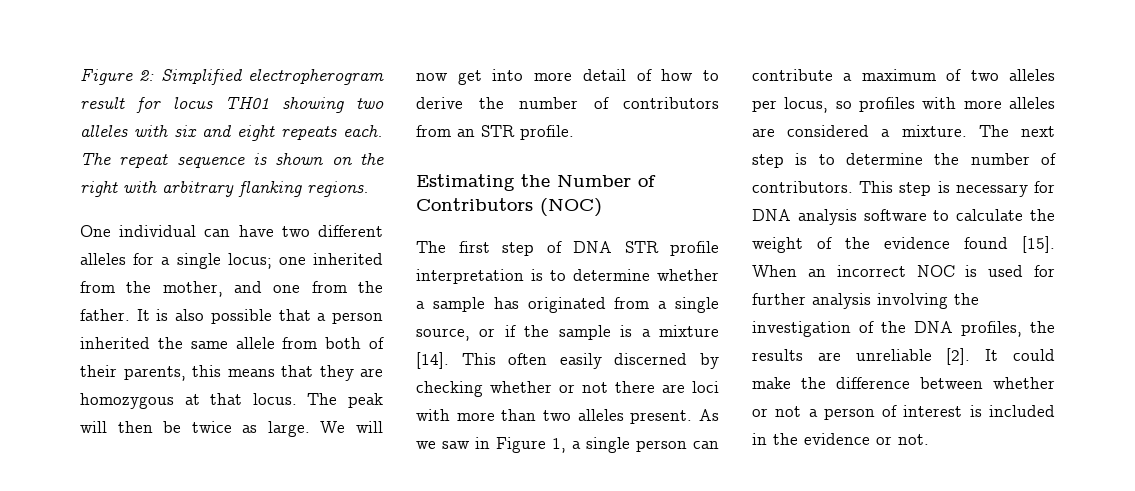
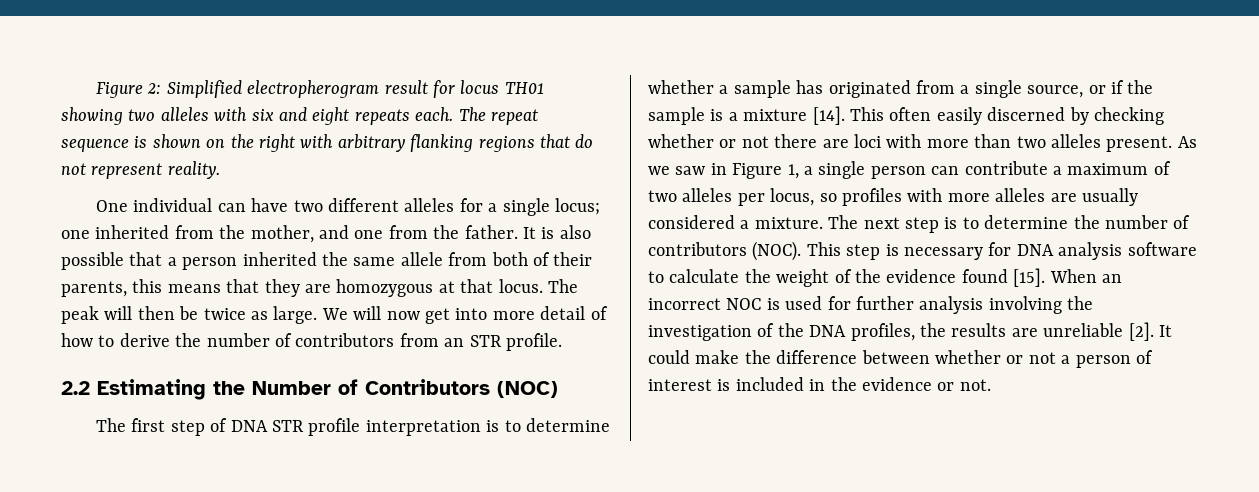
- The repeat sequence is shown on the right with arbitrary flanking regions.
+ The repeat sequence is shown on the right with arbitrary flanking regions that do not represent reality.
- Estimating the Number of Contributors (NOC)
+ 2.2 Estimating the Number of Contributors (NOC)
- As we saw in Figure 1, a single person can contribute a maximum of two alleles per locus, so profiles with more alleles are considered a mixture.
+ As we saw in Figure 1, a single person can contribute a maximum of two alleles per locus, so profiles with more alleles are usually considered a mixture.
- The next step is to determine the number of contributors.
+ The next step is to determine the number of contributors (NOC).

